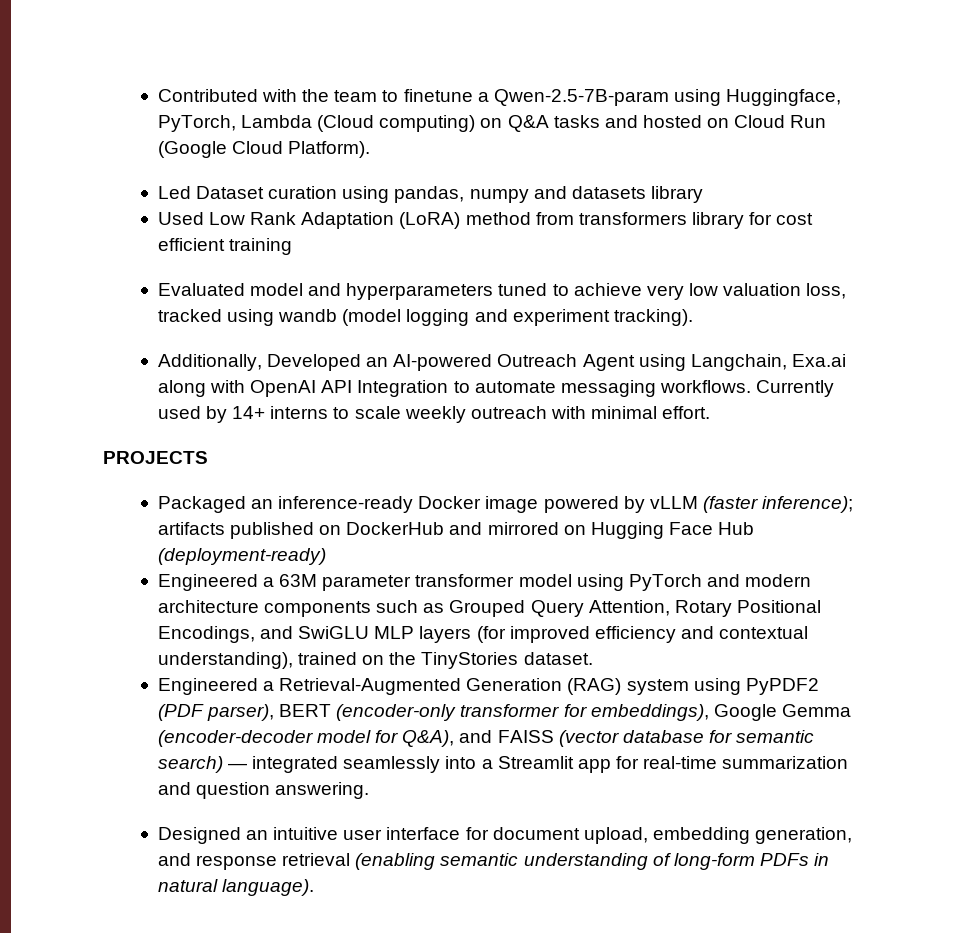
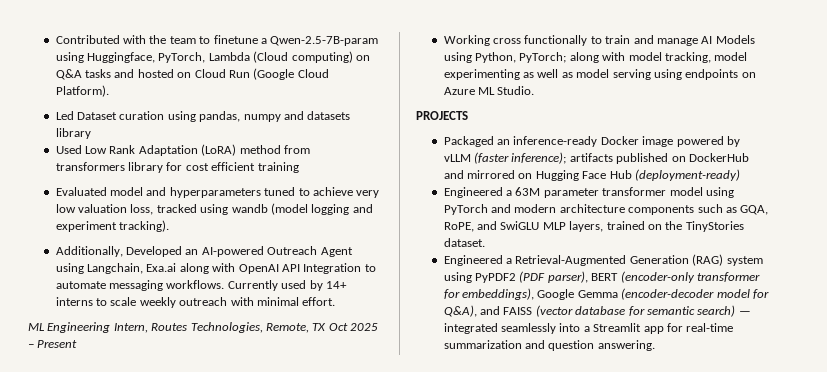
+ ML Engineering Intern, Routes Technologies, Remote, TX Oct 2025 – Present
+ Working cross functionally to train and manage AI Models using Python, PyTorch; along with model tracking, model experimenting as well as model serving using endpoints on Azure ML Studio.
- Engineered a 63M parameter transformer model using PyTorch and modern architecture components such as Grouped Query Attention, Rotary Positional Encodings, and SwiGLU MLP layers (for improved efficiency and contextual understanding), trained on the TinyStories dataset.
+ Engineered a 63M parameter transformer model using PyTorch and modern architecture components such as GQA, RoPE, and SwiGLU MLP layers, trained on the TinyStories dataset.
- Designed an intuitive user interface for document upload, embedding generation, and response retrieval (enabling semantic understanding of long-form PDFs in natural language).

